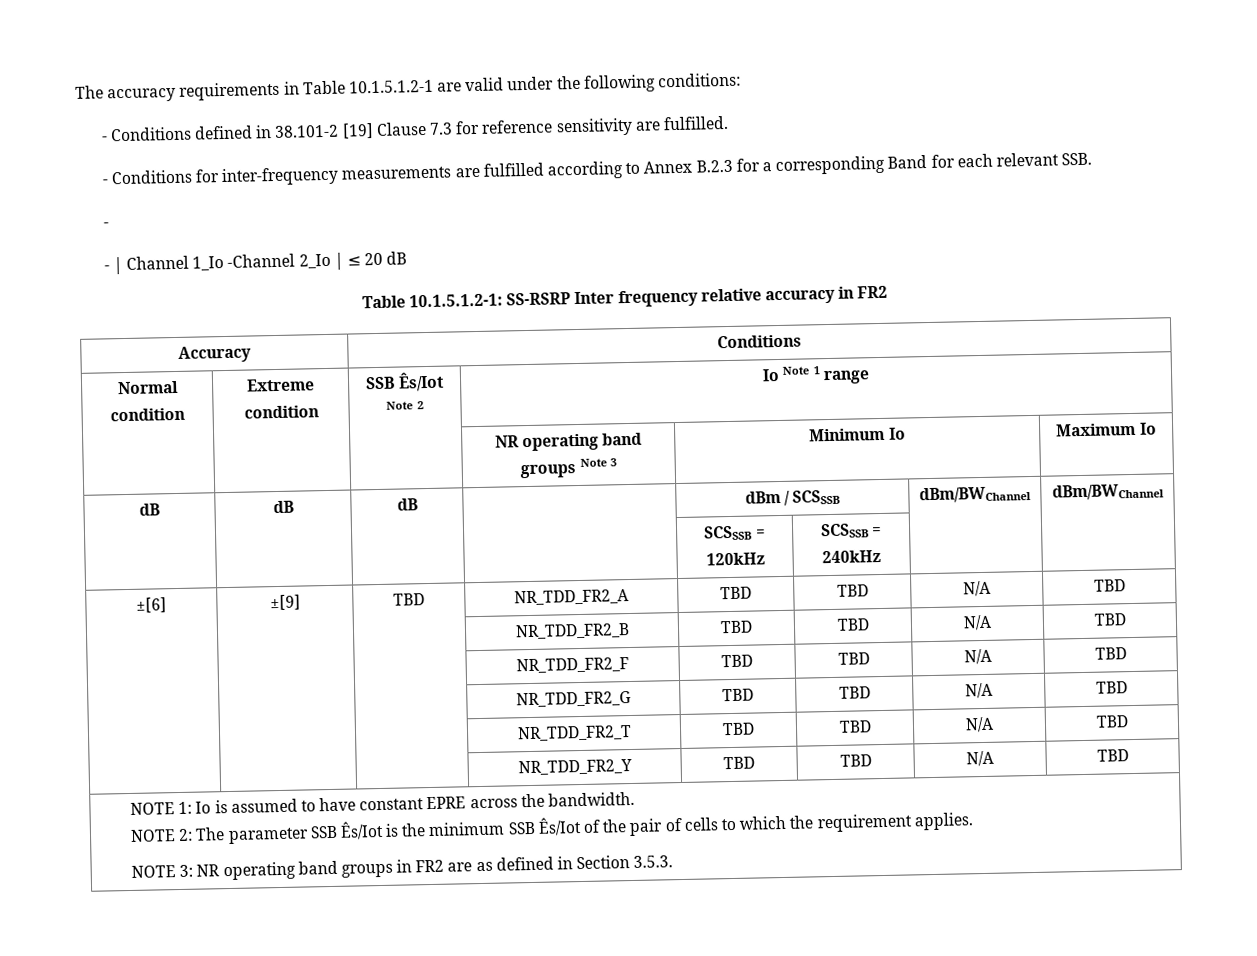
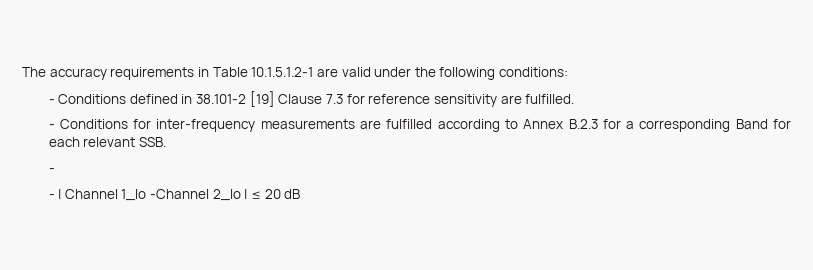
- Table 10.1.5.1.2-1: SS-RSRP Inter frequency relative accuracy in FR2
- Accuracy | Conditions
- Normal condition | Extreme condition | SSB Ês/Iot Note 2 | Io Note 1 range
- | | | NR operating band groups Note 3 | Minimum Io | Maximum Io
- dB | dB | dB | | dBm / SCSSSB | dBm/BWChannel | dBm/BWChannel
- | | | | SCSSSB = 120kHz | SCSSSB = 240kHz | |
- ±[6] | ±[9] | TBD | NR_TDD_FR2_A | TBD | TBD | N/A | TBD
- | | | NR_TDD_FR2_B | TBD | TBD | N/A | TBD
- | | | NR_TDD_FR2_F | TBD | TBD | N/A | TBD
- | | | NR_TDD_FR2_G | TBD | TBD | N/A | TBD
- | | | NR_TDD_FR2_T | TBD | TBD | N/A | TBD
- | | | NR_TDD_FR2_Y | TBD | TBD | N/A | TBD
- NOTE 1: Io is assumed to have constant EPRE across the bandwidth.
- NOTE 2: The parameter SSB Ês/Iot is the minimum SSB Ês/Iot of the pair of cells to which the requirement applies.
- NOTE 3: NR operating band groups in FR2 are as defined in Section 3.5.3.

